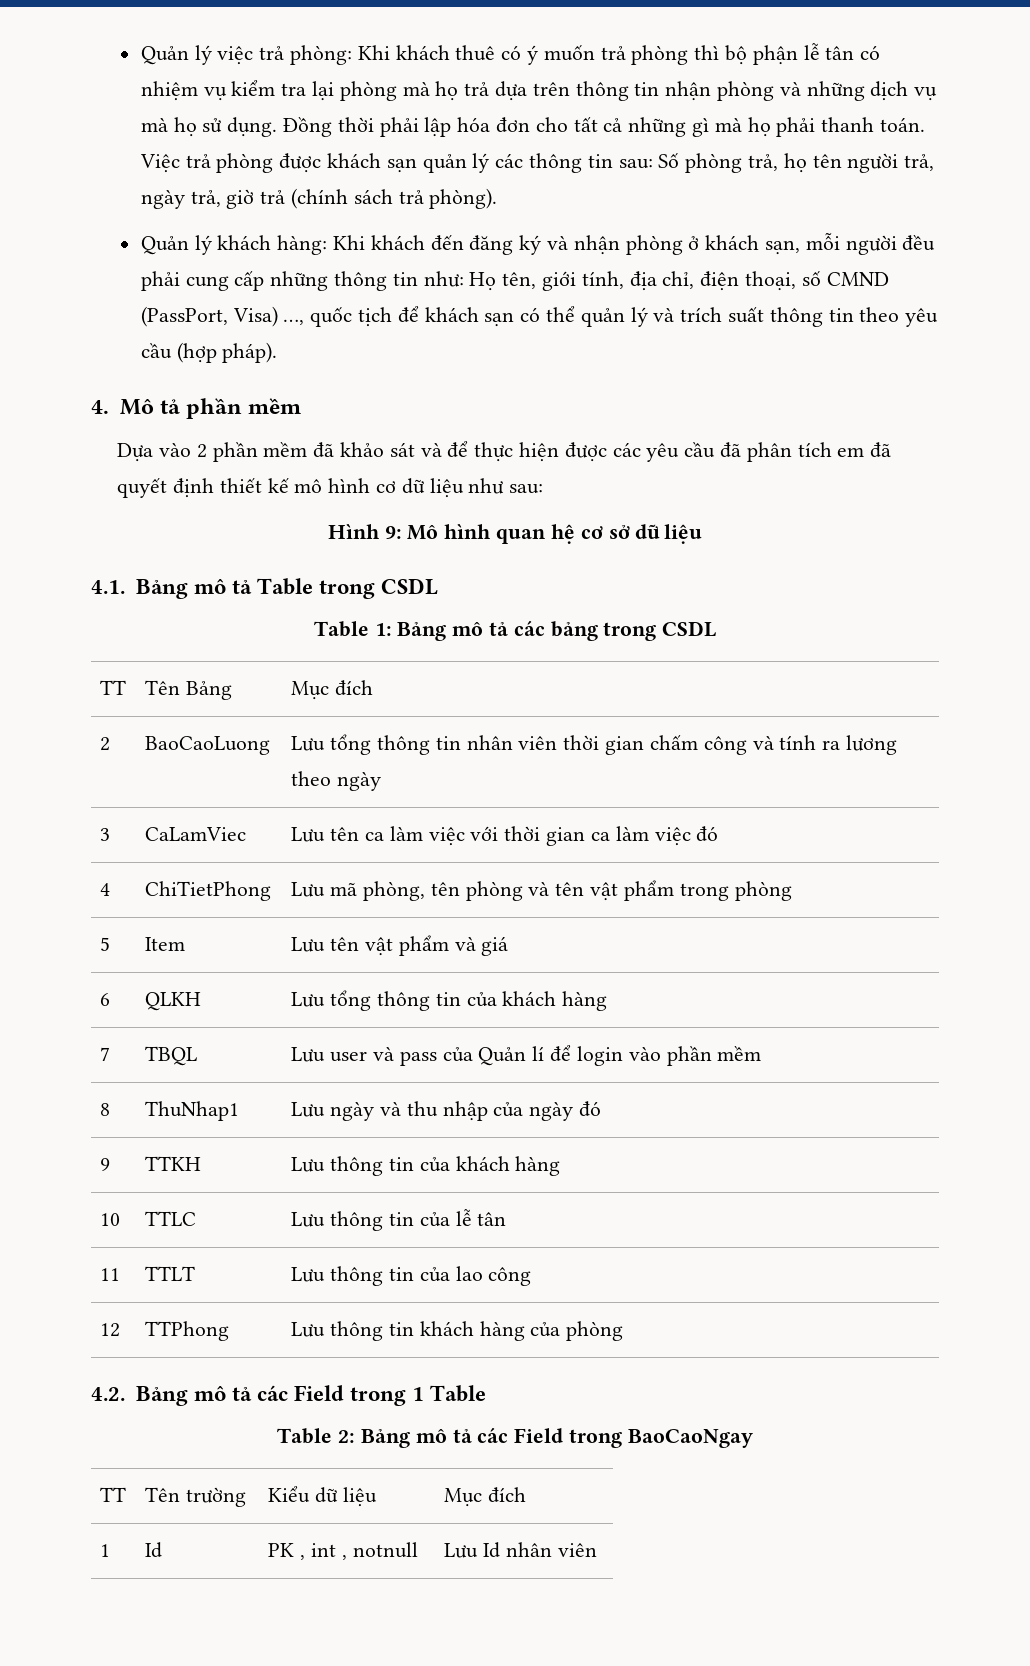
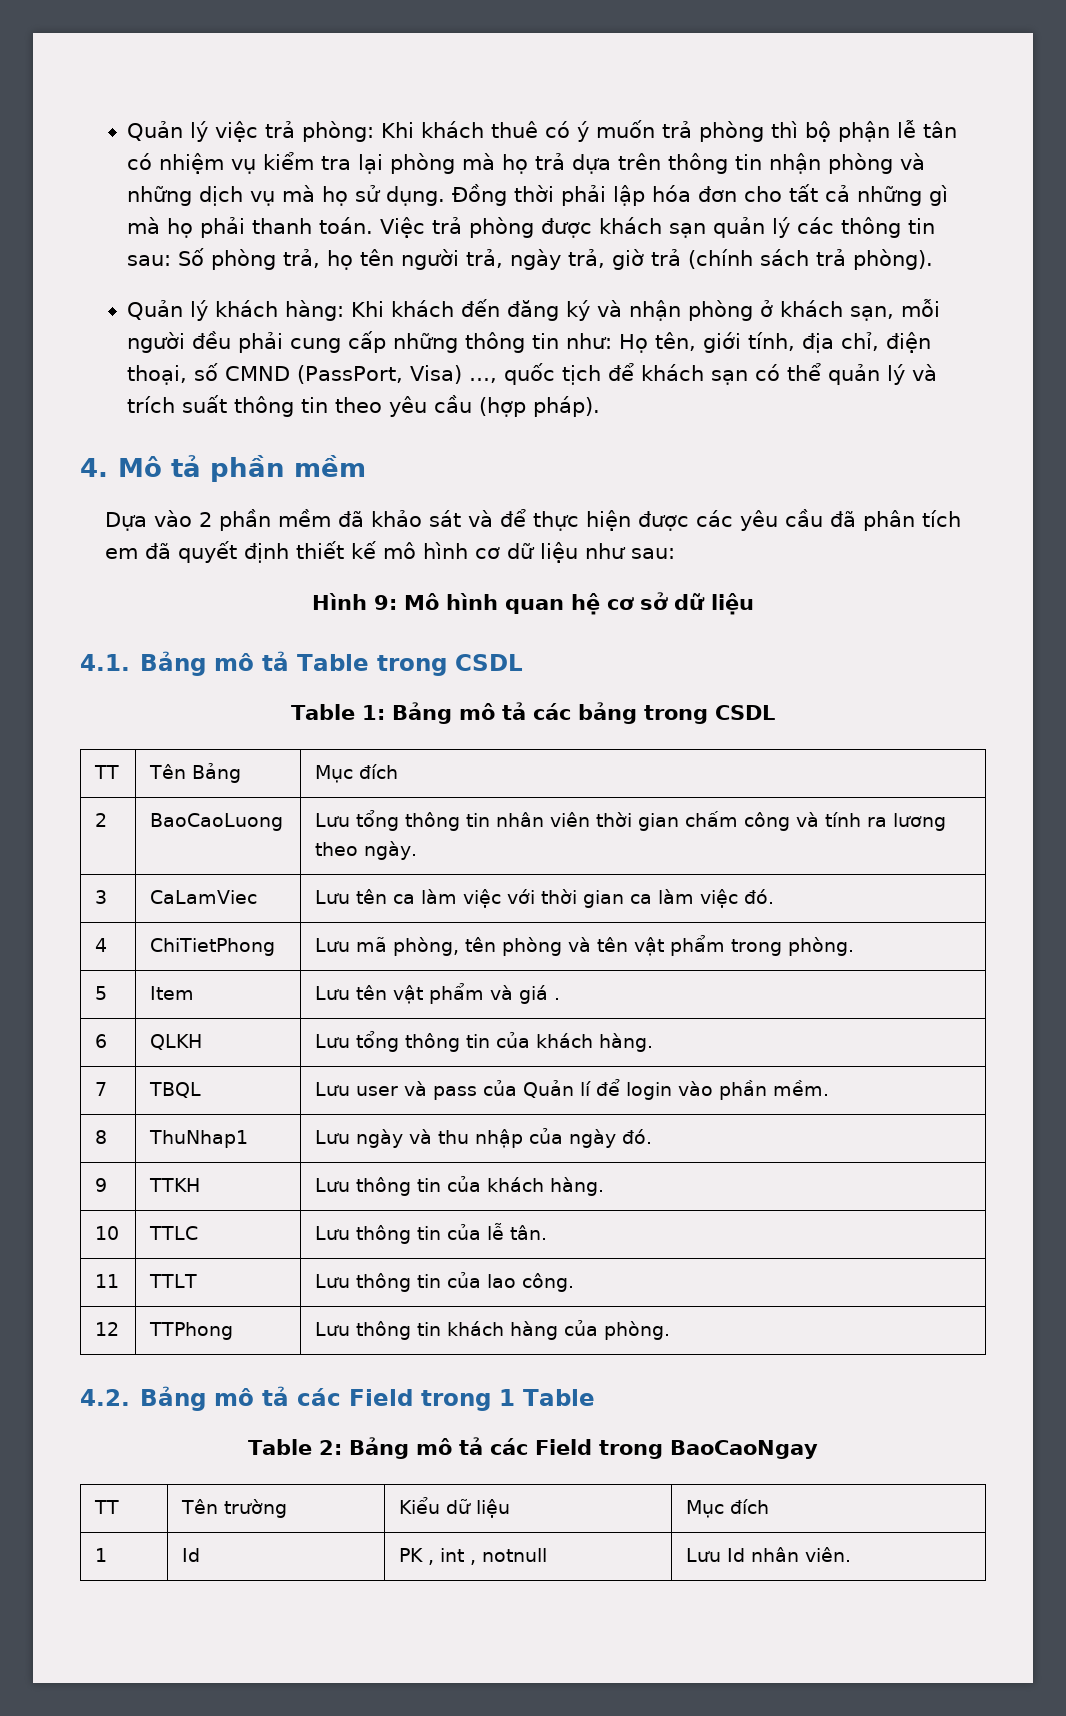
- 2 | BaoCaoLuong | Lưu tổng thông tin nhân viên thời gian chấm công và tính ra lương theo ngày
+ 2 | BaoCaoLuong | Lưu tổng thông tin nhân viên thời gian chấm công và tính ra lương theo ngày.
- 3 | CaLamViec | Lưu tên ca làm việc với thời gian ca làm việc đó
+ 3 | CaLamViec | Lưu tên ca làm việc với thời gian ca làm việc đó.
- 4 | ChiTietPhong | Lưu mã phòng, tên phòng và tên vật phẩm trong phòng
+ 4 | ChiTietPhong | Lưu mã phòng, tên phòng và tên vật phẩm trong phòng.
- 5 | Item | Lưu tên vật phẩm và giá
+ 5 | Item | Lưu tên vật phẩm và giá .
- 6 | QLKH | Lưu tổng thông tin của khách hàng
+ 6 | QLKH | Lưu tổng thông tin của khách hàng.
- 7 | TBQL | Lưu user và pass của Quản lí để login vào phần mềm
+ 7 | TBQL | Lưu user và pass của Quản lí để login vào phần mềm.
- 8 | ThuNhap1 | Lưu ngày và thu nhập của ngày đó
+ 8 | ThuNhap1 | Lưu ngày và thu nhập của ngày đó.
- 9 | TTKH | Lưu thông tin của khách hàng
+ 9 | TTKH | Lưu thông tin của khách hàng.
- 10 | TTLC | Lưu thông tin của lễ tân
+ 10 | TTLC | Lưu thông tin của lễ tân.
- 11 | TTLT | Lưu thông tin của lao công
+ 11 | TTLT | Lưu thông tin của lao công.
- 12 | TTPhong | Lưu thông tin khách hàng của phòng
+ 12 | TTPhong | Lưu thông tin khách hàng của phòng.
- 1 | Id | PK , int , notnull | Lưu Id nhân viên
+ 1 | Id | PK , int , notnull | Lưu Id nhân viên.

